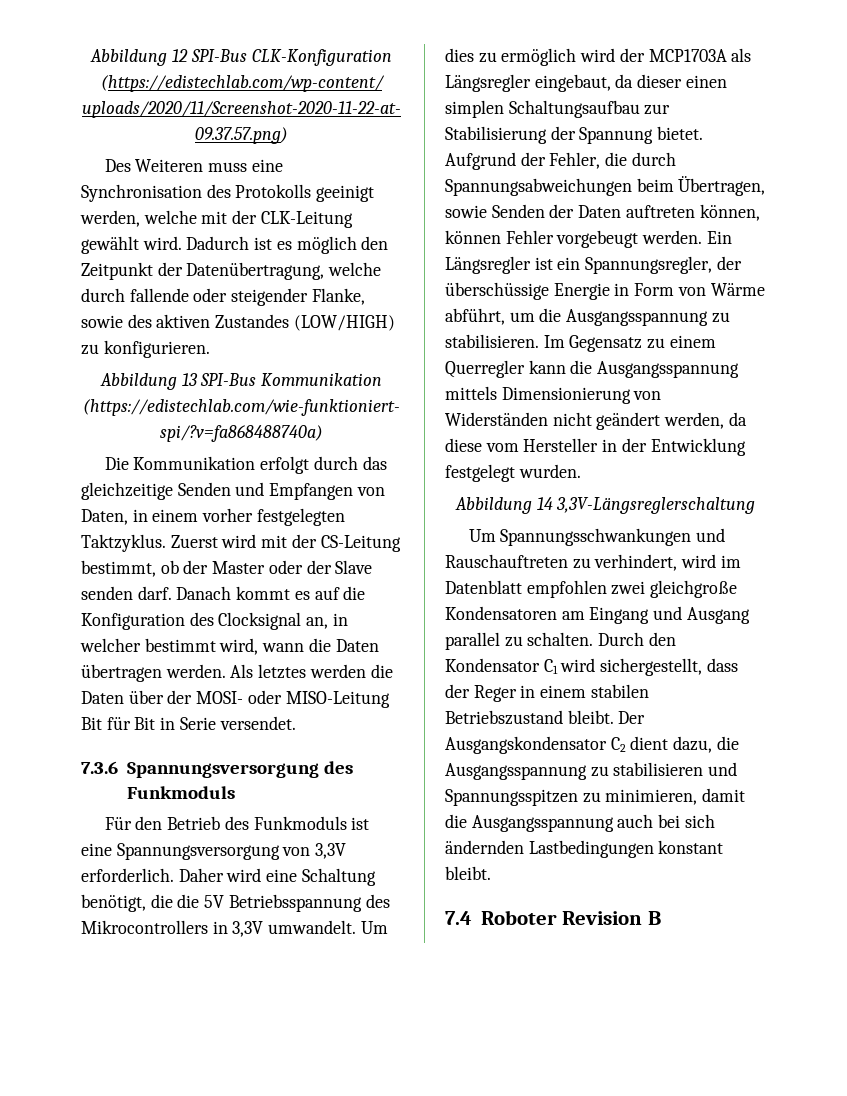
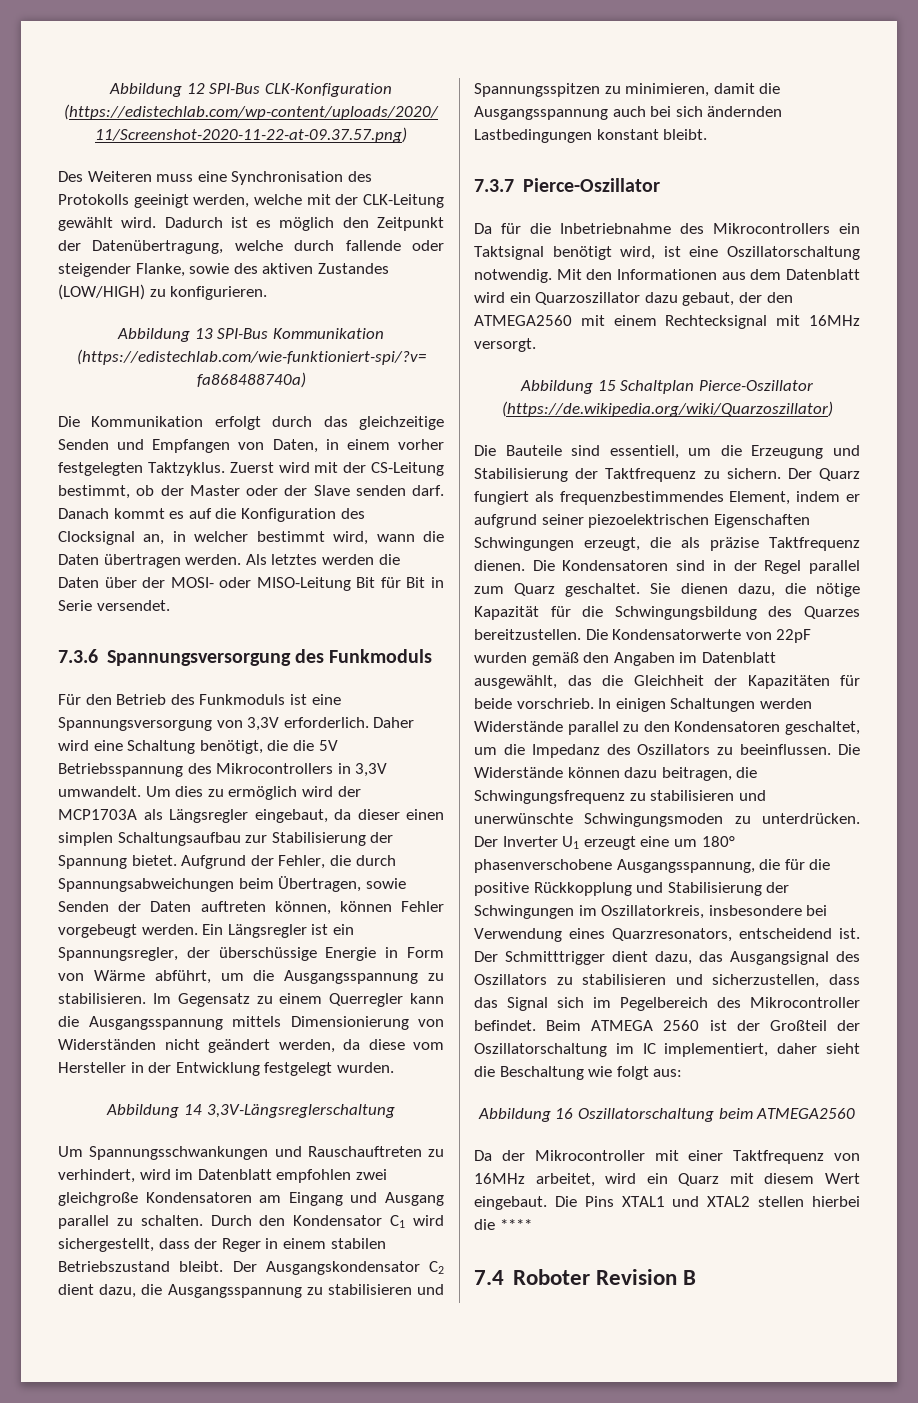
+ 7.3.7 Pierce-Oszillator
+ Da für die Inbetriebnahme des Mikrocontrollers ein Taktsignal benötigt wird, ist eine Oszillatorschaltung notwendig. Mit den Informationen aus dem Datenblatt wird ein Quarzoszillator dazu gebaut, der den ATMEGA2560 mit einem Rechtecksignal mit 16MHz versorgt.
+ Abbildung 15 Schaltplan Pierce-Oszillator (https://de.wikipedia.org/wiki/Quarzoszillator)
+ Die Bauteile sind essentiell, um die Erzeugung und Stabilisierung der Taktfrequenz zu sichern. Der Quarz fungiert als frequenzbestimmendes Element, indem er aufgrund seiner piezoelektrischen Eigenschaften Schwingungen erzeugt, die als präzise Taktfrequenz dienen. Die Kondensatoren sind in der Regel parallel zum Quarz geschaltet. Sie dienen dazu, die nötige Kapazität für die Schwingungsbildung des Quarzes bereitzustellen. Die Kondensatorwerte von 22pF wurden gemäß den Angaben im Datenblatt ausgewählt, das die Gleichheit der Kapazitäten für beide vorschrieb. In einigen Schaltungen werden Widerstände parallel zu den Kondensatoren geschaltet, um die Impedanz des Oszillators zu beeinflussen. Die Widerstände können dazu beitragen, die Schwingungsfrequenz zu stabilisieren und unerwünschte Schwingungsmoden zu unterdrücken. Der Inverter U1 erzeugt eine um 180° phasenverschobene Ausgangsspannung, die für die positive Rückkopplung und Stabilisierung der Schwingungen im Oszillatorkreis, insbesondere bei Verwendung eines Quarzresonators, entscheidend ist. Der Schmitttrigger dient dazu, das Ausgangsignal des Oszillators zu stabilisieren und sicherzustellen, dass das Signal sich im Pegelbereich des Mikrocontroller befindet. Beim ATMEGA 2560 ist der Großteil der Oszillatorschaltung im IC implementiert, daher sieht die Beschaltung wie folgt aus:
+ Abbildung 16 Oszillatorschaltung beim ATMEGA2560
+ Da der Mikrocontroller mit einer Taktfrequenz von 16MHz arbeitet, wird ein Quarz mit diesem Wert eingebaut. Die Pins XTAL1 und XTAL2 stellen hierbei die ****

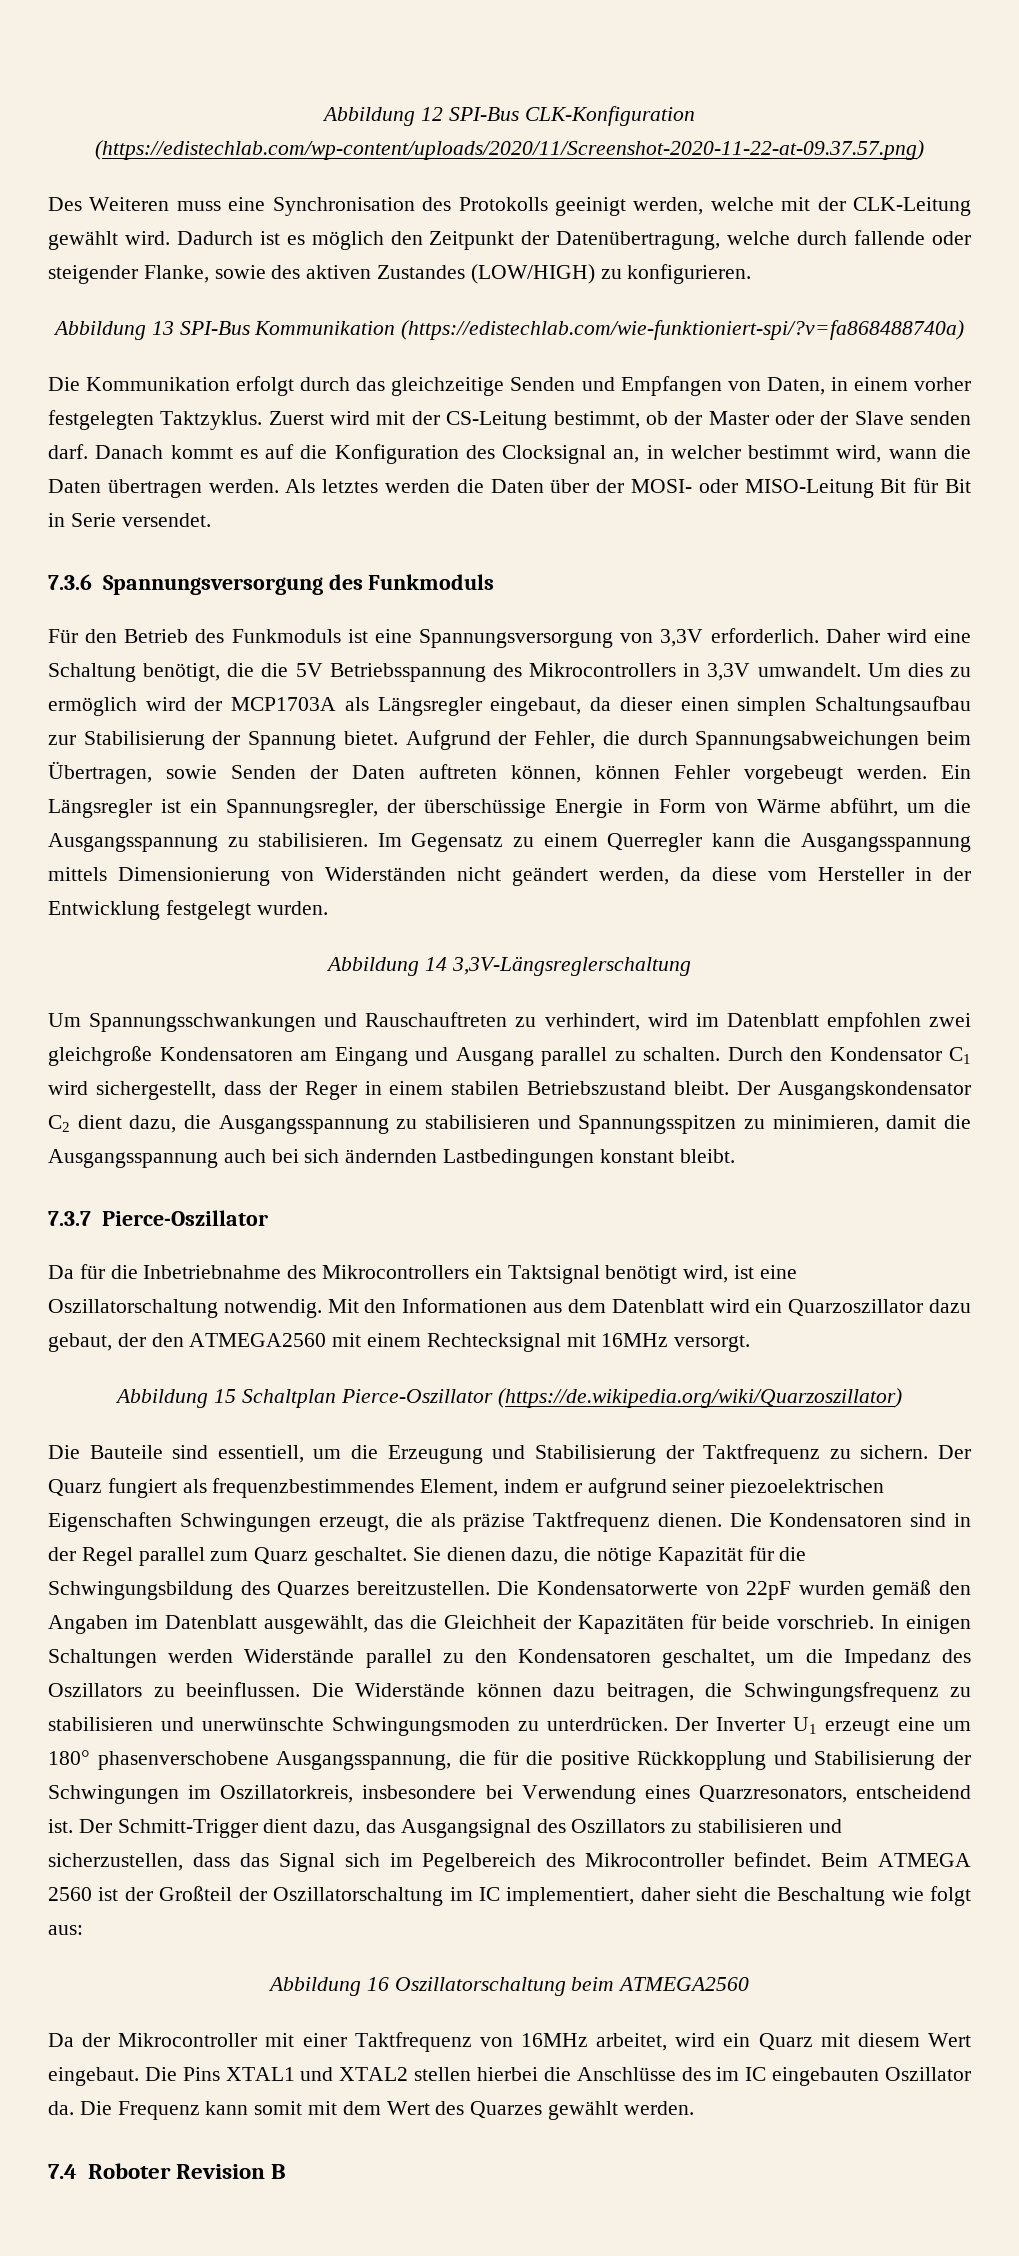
- Der Schmitttrigger dient dazu, das Ausgangsignal des Oszillators zu stabilisieren und sicherzustellen, dass das Signal sich im Pegelbereich des Mikrocontroller befindet.
+ Der Schmitt-Trigger dient dazu, das Ausgangsignal des Oszillators zu stabilisieren und sicherzustellen, dass das Signal sich im Pegelbereich des Mikrocontroller befindet.
- Die Pins XTAL1 und XTAL2 stellen hierbei die ****
+ Die Pins XTAL1 und XTAL2 stellen hierbei die Anschlüsse des im IC eingebauten Oszillator da. Die Frequenz kann somit mit dem Wert des Quarzes gewählt werden.

